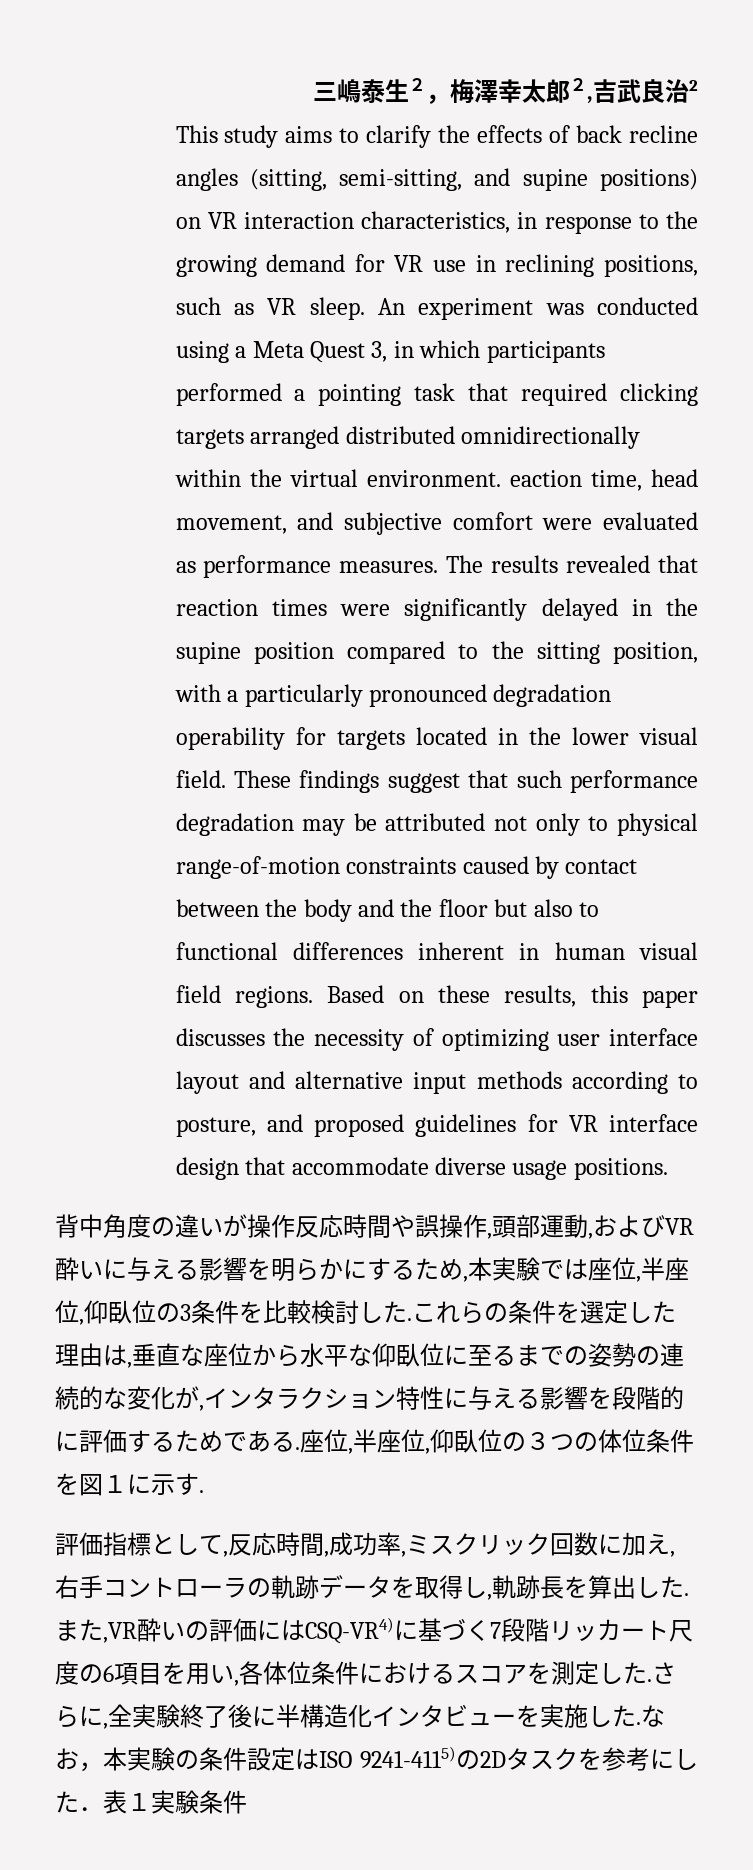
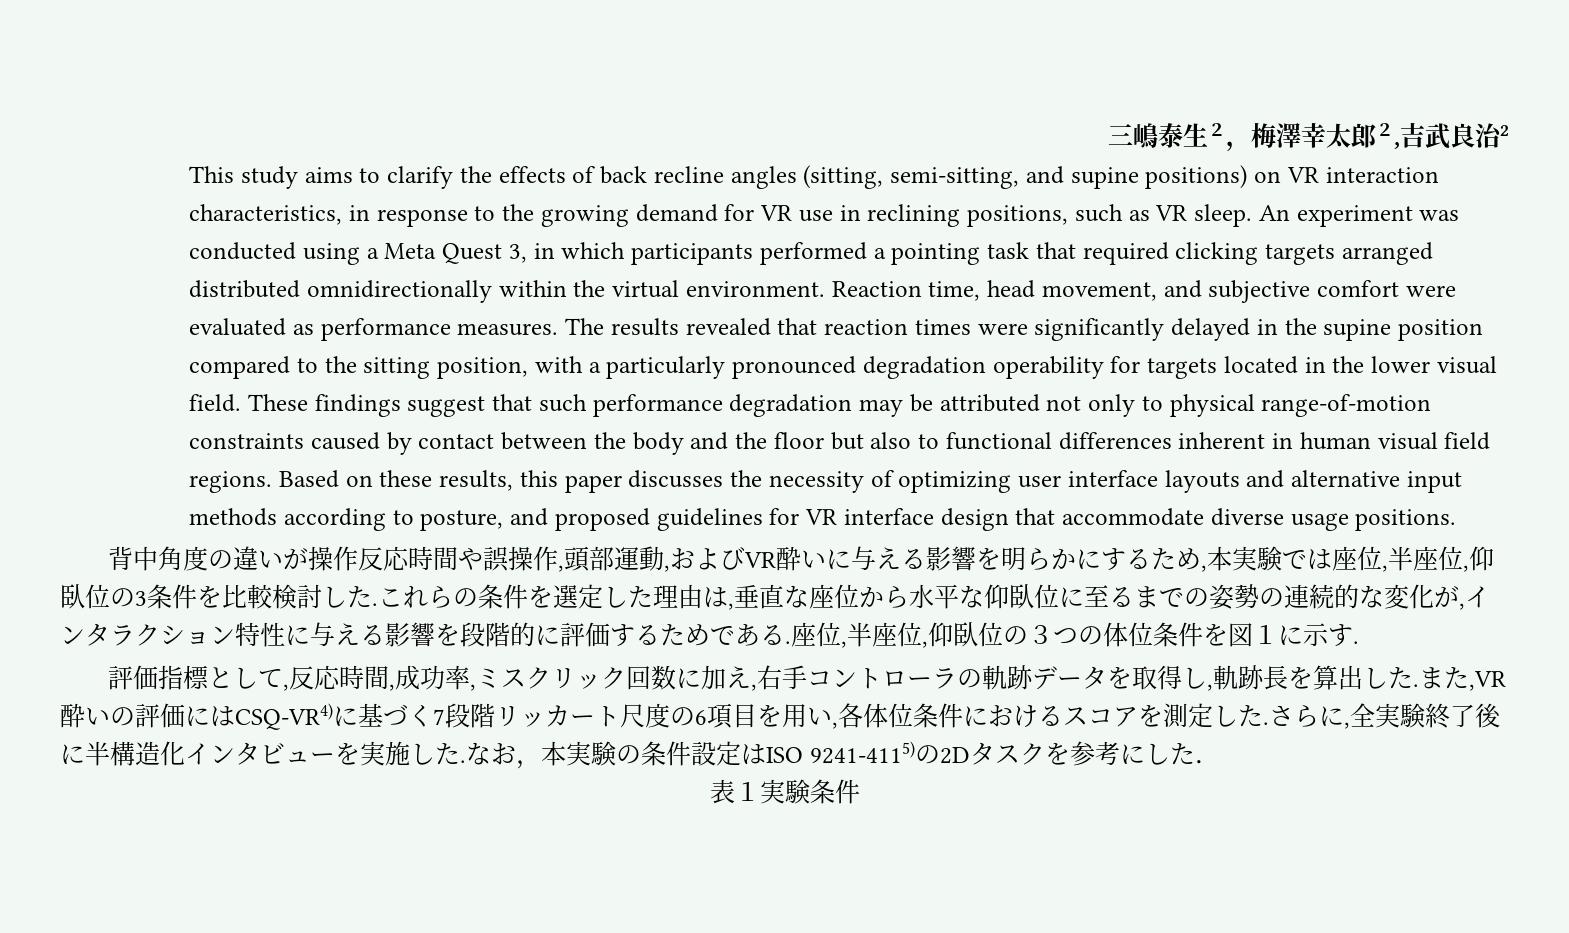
- An experiment was conducted using a Meta Quest 3, in which participants performed a pointing task that required clicking targets arranged distributed omnidirectionally within the virtual environment. eaction time, head movement, and subjective comfort were evaluated as performance measures.
+ An experiment was conducted using a Meta Quest 3, in which participants performed a pointing task that required clicking targets arranged distributed omnidirectionally within the virtual environment. Reaction time, head movement, and subjective comfort were evaluated as performance measures.
- Based on these results, this paper discusses the necessity of optimizing user interface layout and alternative input methods according to posture, and proposed guidelines for VR interface design that accommodate diverse usage positions.
+ Based on these results, this paper discusses the necessity of optimizing user interface layouts and alternative input methods according to posture, and proposed guidelines for VR interface design that accommodate diverse usage positions.
- なお，本実験の条件設定はISO 9241-4115)の2Dタスクを参考にした．表１実験条件
+ なお，本実験の条件設定はISO 9241-4115)の2Dタスクを参考にした．
+ 表１実験条件

